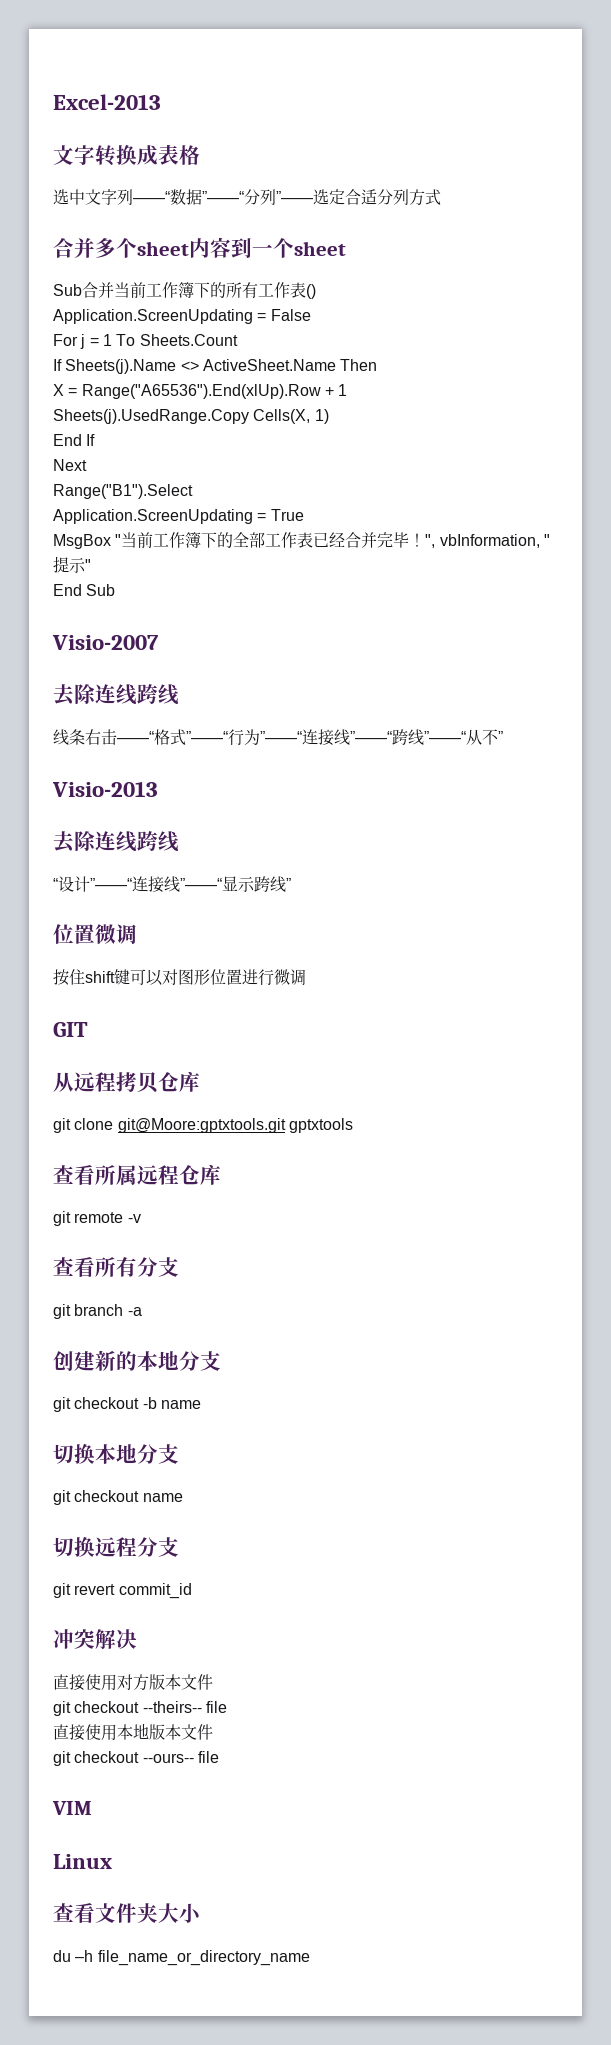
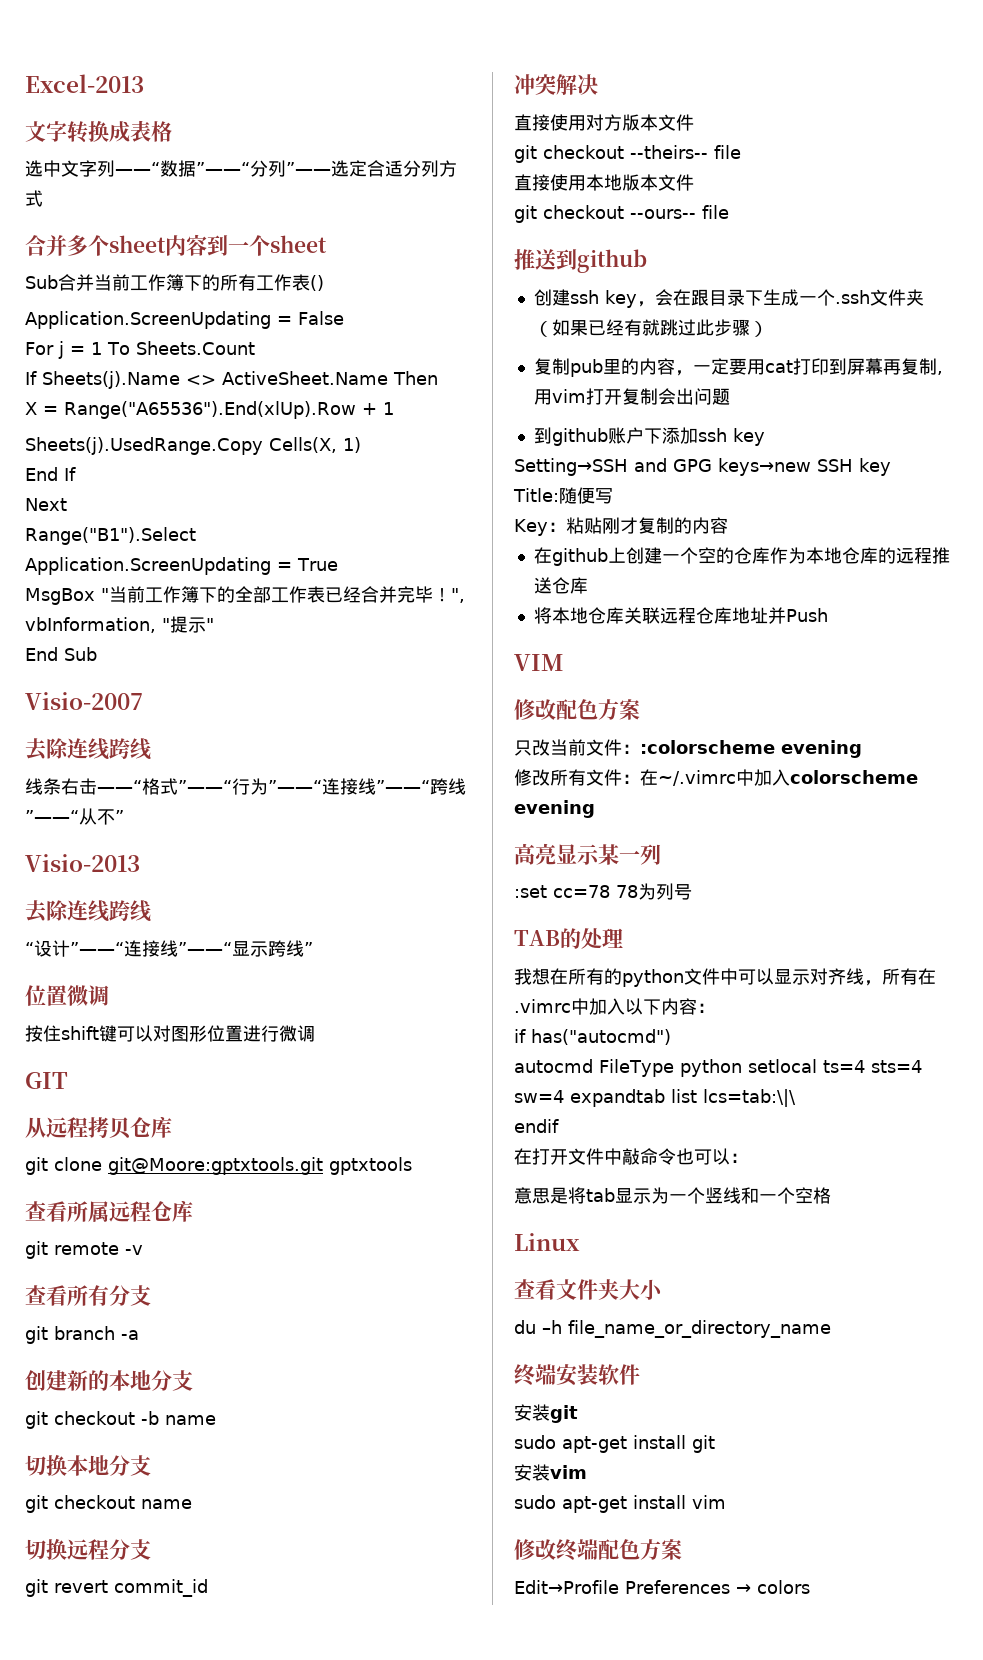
+ 推送到github
+ 创建ssh key，会在跟目录下生成一个.ssh文件夹（如果已经有就跳过此步骤）
+ 复制pub里的内容，一定要用cat打印到屏幕再复制,用vim打开复制会出问题
+ 到github账户下添加ssh key
+ Setting→SSH and GPG keys→new SSH key
+ Title:随便写
+ Key：粘贴刚才复制的内容
+ 在github上创建一个空的仓库作为本地仓库的远程推送仓库
+ 将本地仓库关联远程仓库地址并Push
  VIM
+ 修改配色方案
+ 只改当前文件：:colorscheme evening
+ 修改所有文件：在~/.vimrc中加入colorscheme evening
+ 高亮显示某一列
+ :set cc=78 78为列号
+ TAB的处理
+ 我想在所有的python文件中可以显示对齐线，所有在.vimrc中加入以下内容：
+ if has("autocmd")
+ autocmd FileType python setlocal ts=4 sts=4 sw=4 expandtab list lcs=tab:\|\
+ endif
+ 在打开文件中敲命令也可以：
+ 意思是将tab显示为一个竖线和一个空格
+ 终端安装软件
+ 安装git
+ sudo apt-get install git
+ 安装vim
+ sudo apt-get install vim
+ 修改终端配色方案
+ Edit→Profile Preferences → colors

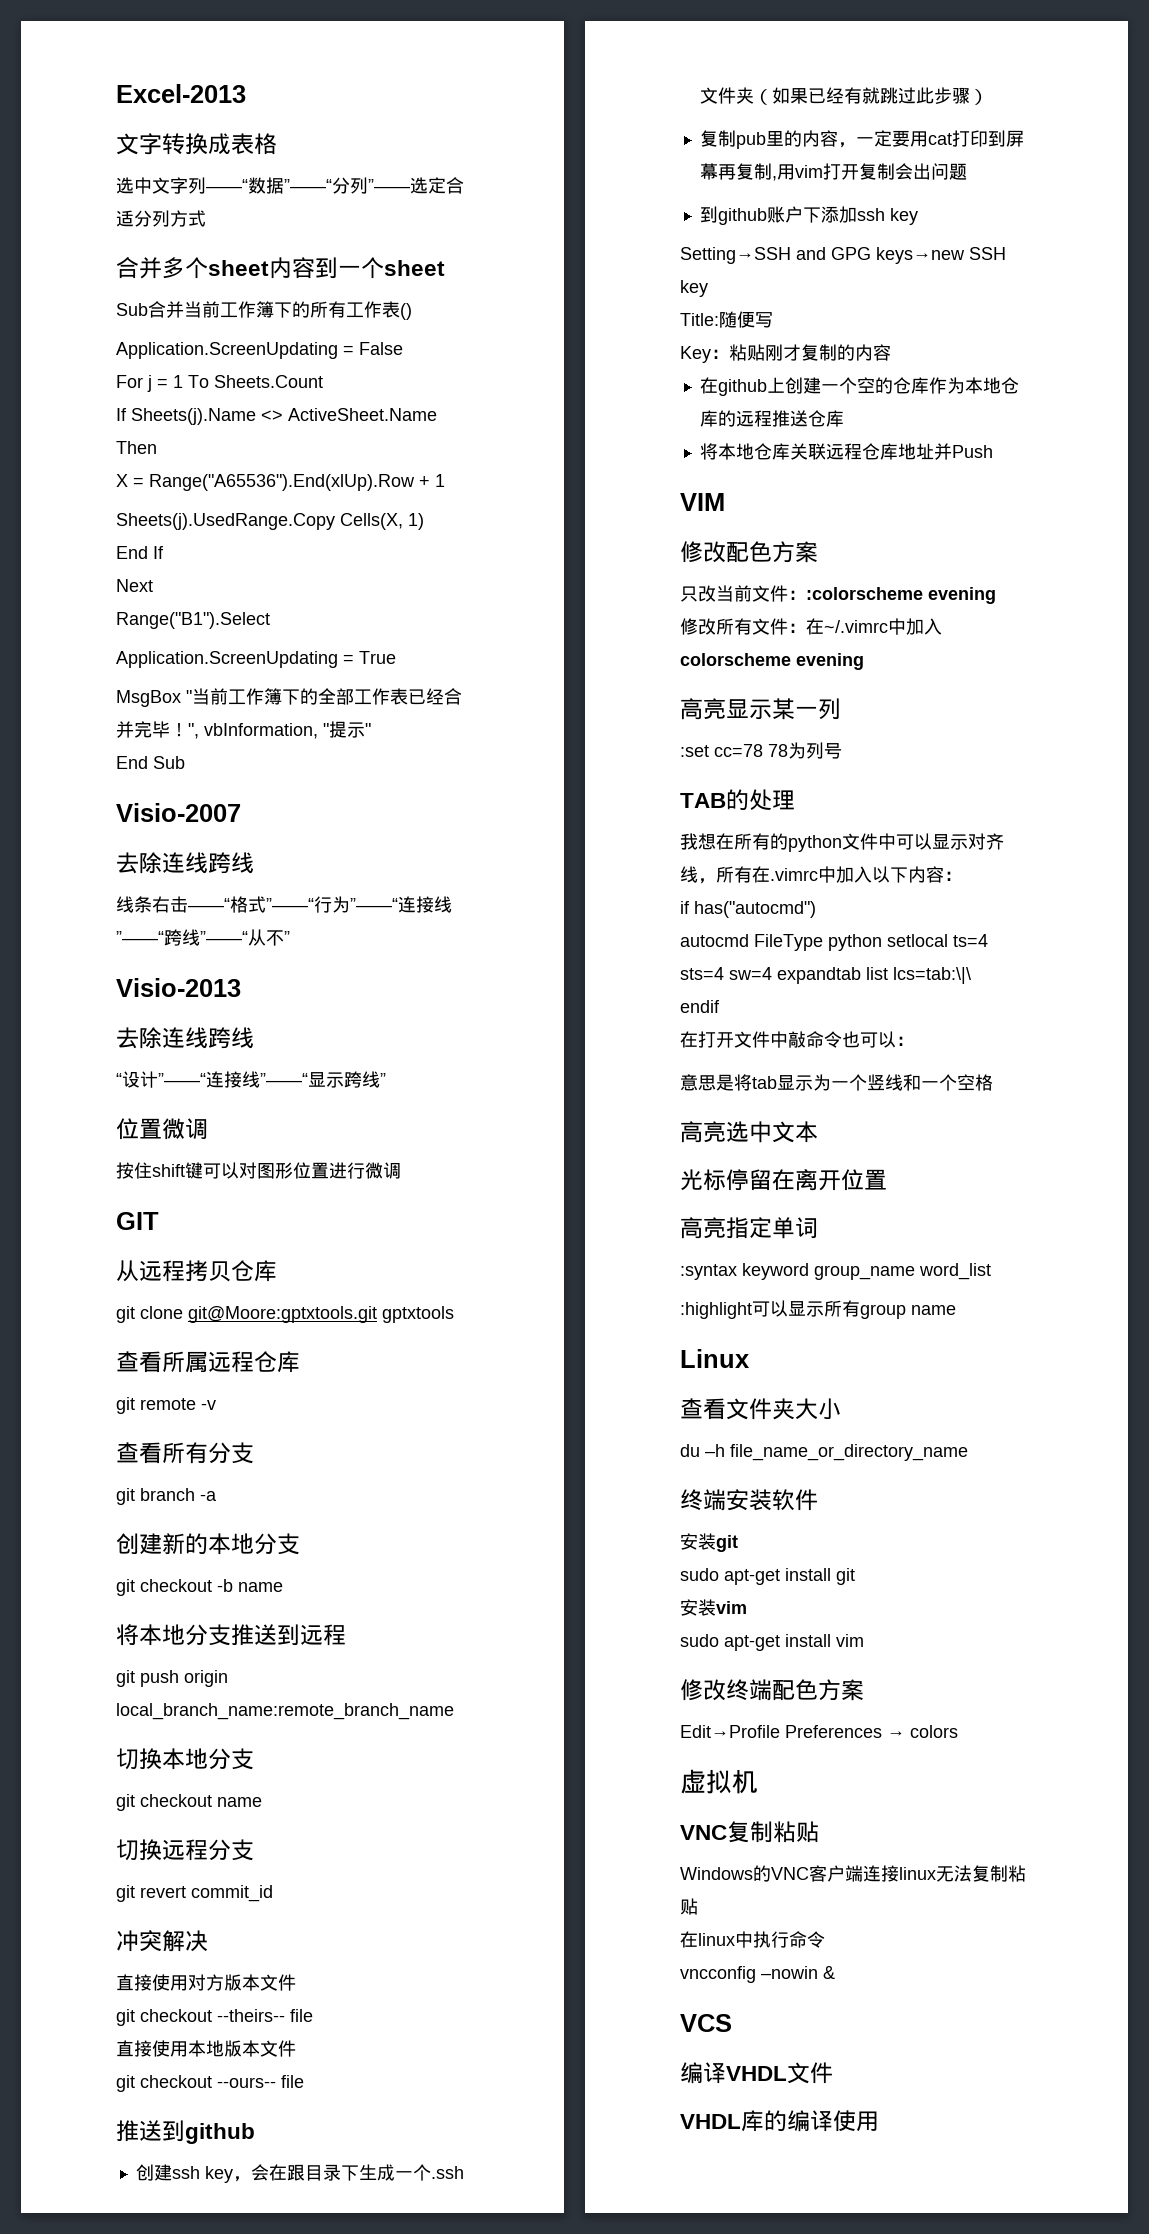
+ 将本地分支推送到远程
+ git push origin local_branch_name:remote_branch_name
+ 高亮选中文本
+ 光标停留在离开位置
+ 高亮指定单词
+ :syntax keyword group_name word_list
+ :highlight可以显示所有group name
+ 虚拟机
+ VNC复制粘贴
+ Windows的VNC客户端连接linux无法复制粘贴
+ 在linux中执行命令
+ vncconfig –nowin &
+ VCS
+ 编译VHDL文件
+ VHDL库的编译使用

